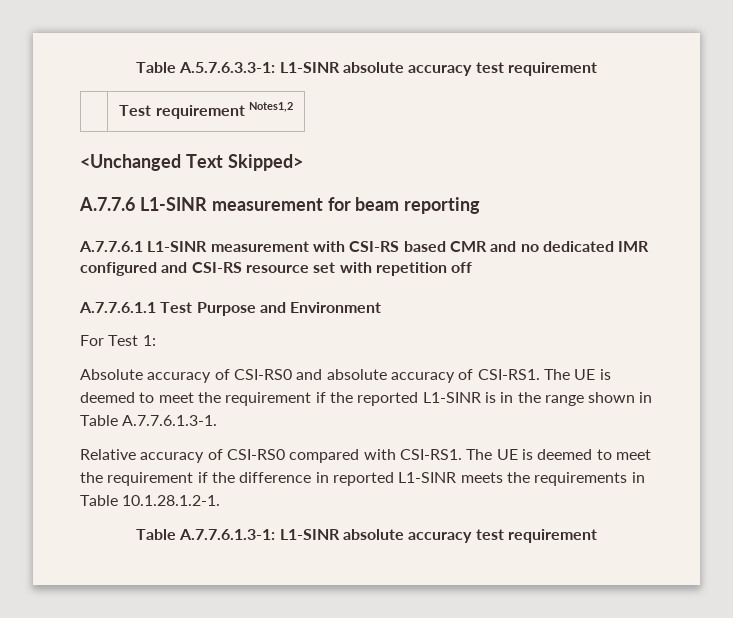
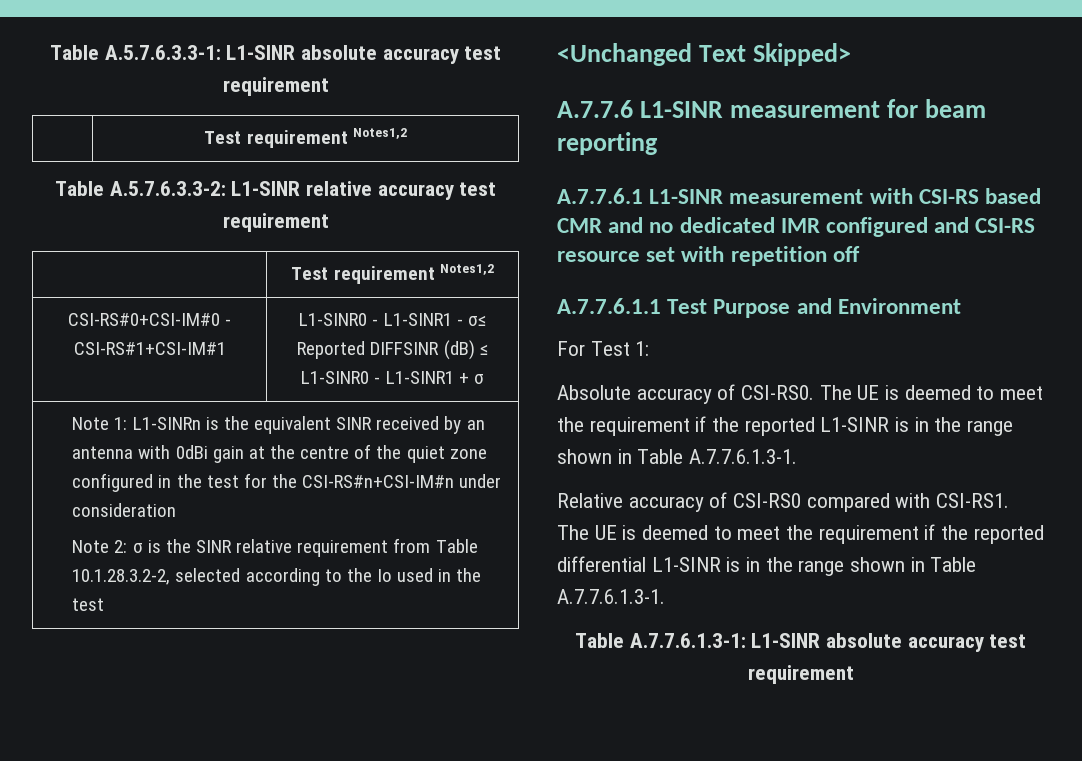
+ Table A.5.7.6.3.3-2: L1-SINR relative accuracy test requirement
+ | Test requirement Notes1,2
+ CSI-RS#0+CSI-IM#0 - CSI-RS#1+CSI-IM#1 | L1-SINR0 - L1-SINR1 - σ≤ Reported DIFFSINR (dB) ≤ L1-SINR0 - L1-SINR1 + σ
+ Note 1: L1-SINRn is the equivalent SINR received by an antenna with 0dBi gain at the centre of the quiet zone configured in the test for the CSI-RS#n+CSI-IM#n under consideration
+ Note 2: σ is the SINR relative requirement from Table 10.1.28.3.2-2, selected according to the Io used in the test
- Absolute accuracy of CSI-RS0 and absolute accuracy of CSI-RS1.
+ Absolute accuracy of CSI-RS0.
- The UE is deemed to meet the requirement if the difference in reported L1-SINR meets the requirements in Table 10.1.28.1.2-1.
+ The UE is deemed to meet the requirement if the reported differential L1-SINR is in the range shown in Table A.7.7.6.1.3-1.

